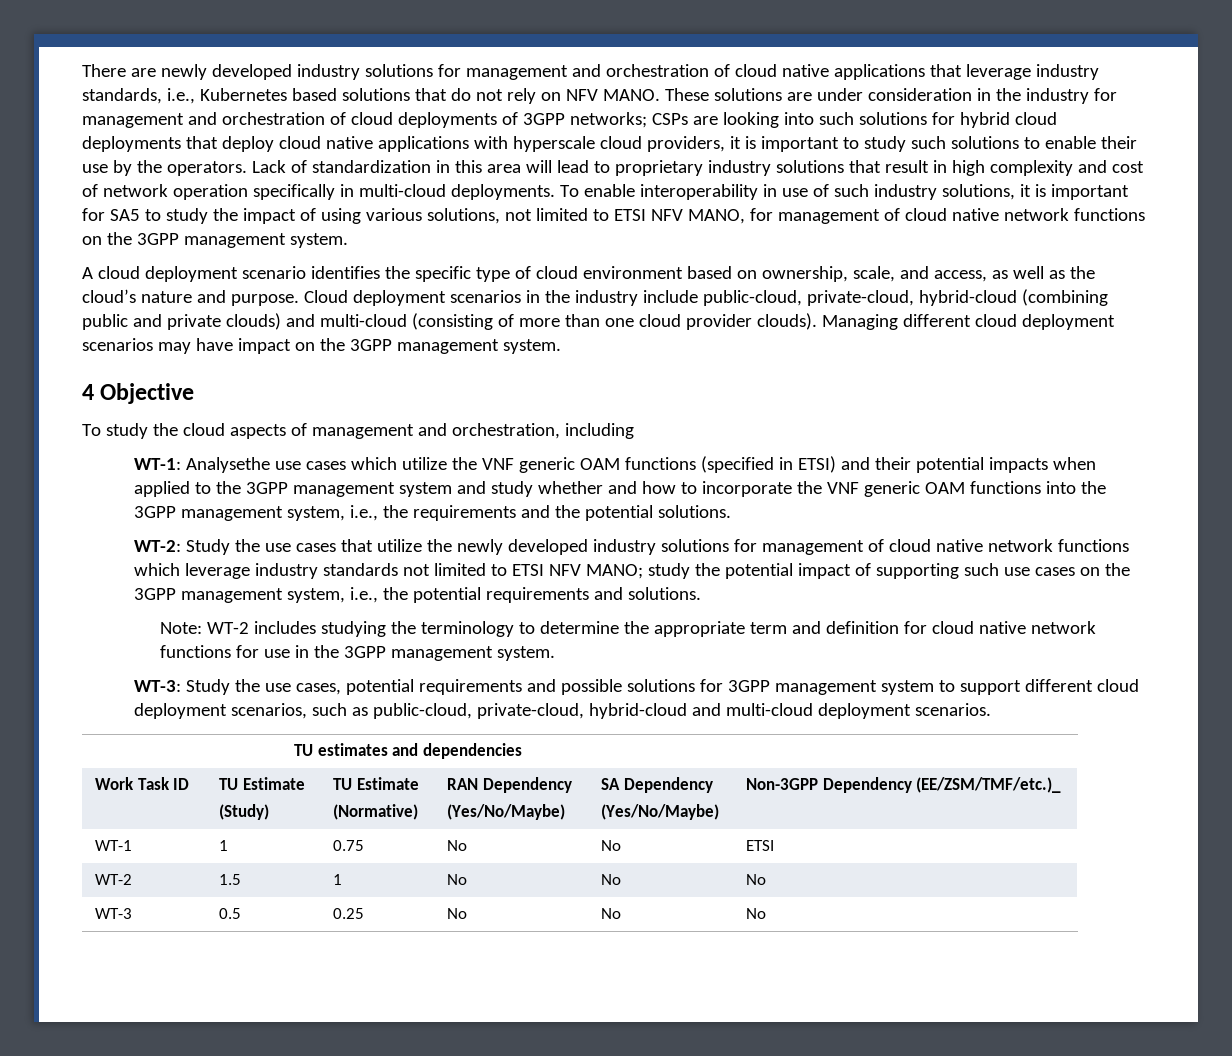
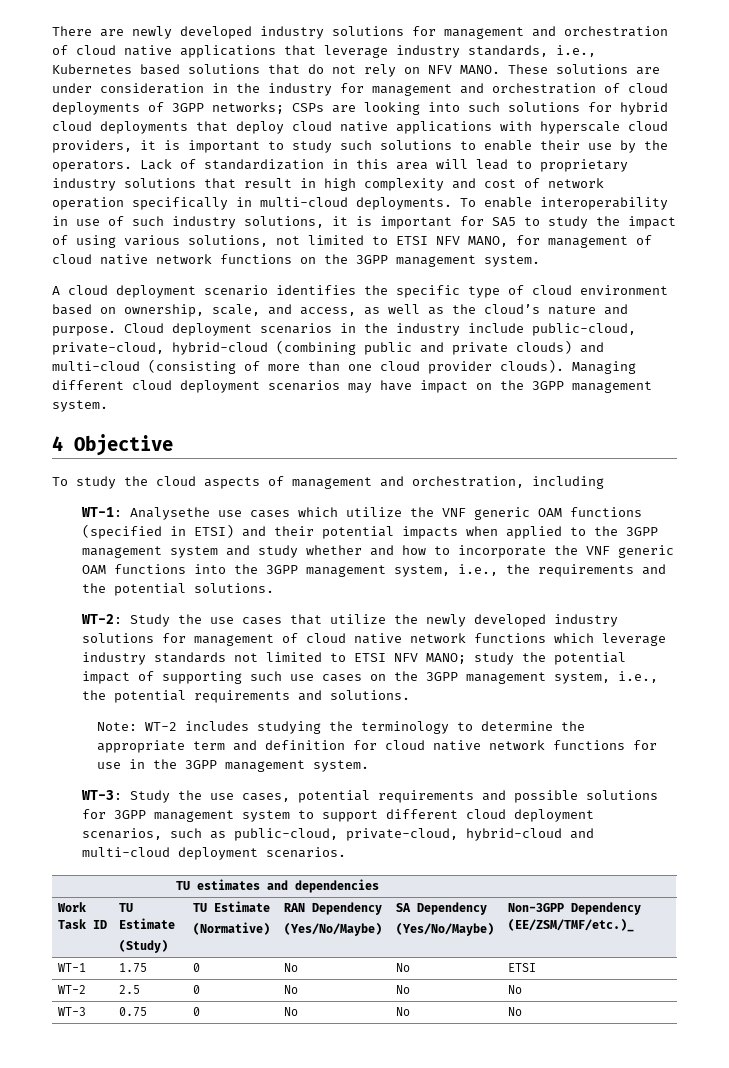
- WT-1 | 1 | 0.75 | No | No | ETSI
+ WT-1 | 1.75 | 0 | No | No | ETSI
- WT-2 | 1.5 | 1 | No | No | No
+ WT-2 | 2.5 | 0 | No | No | No
- WT-3 | 0.5 | 0.25 | No | No | No
+ WT-3 | 0.75 | 0 | No | No | No

